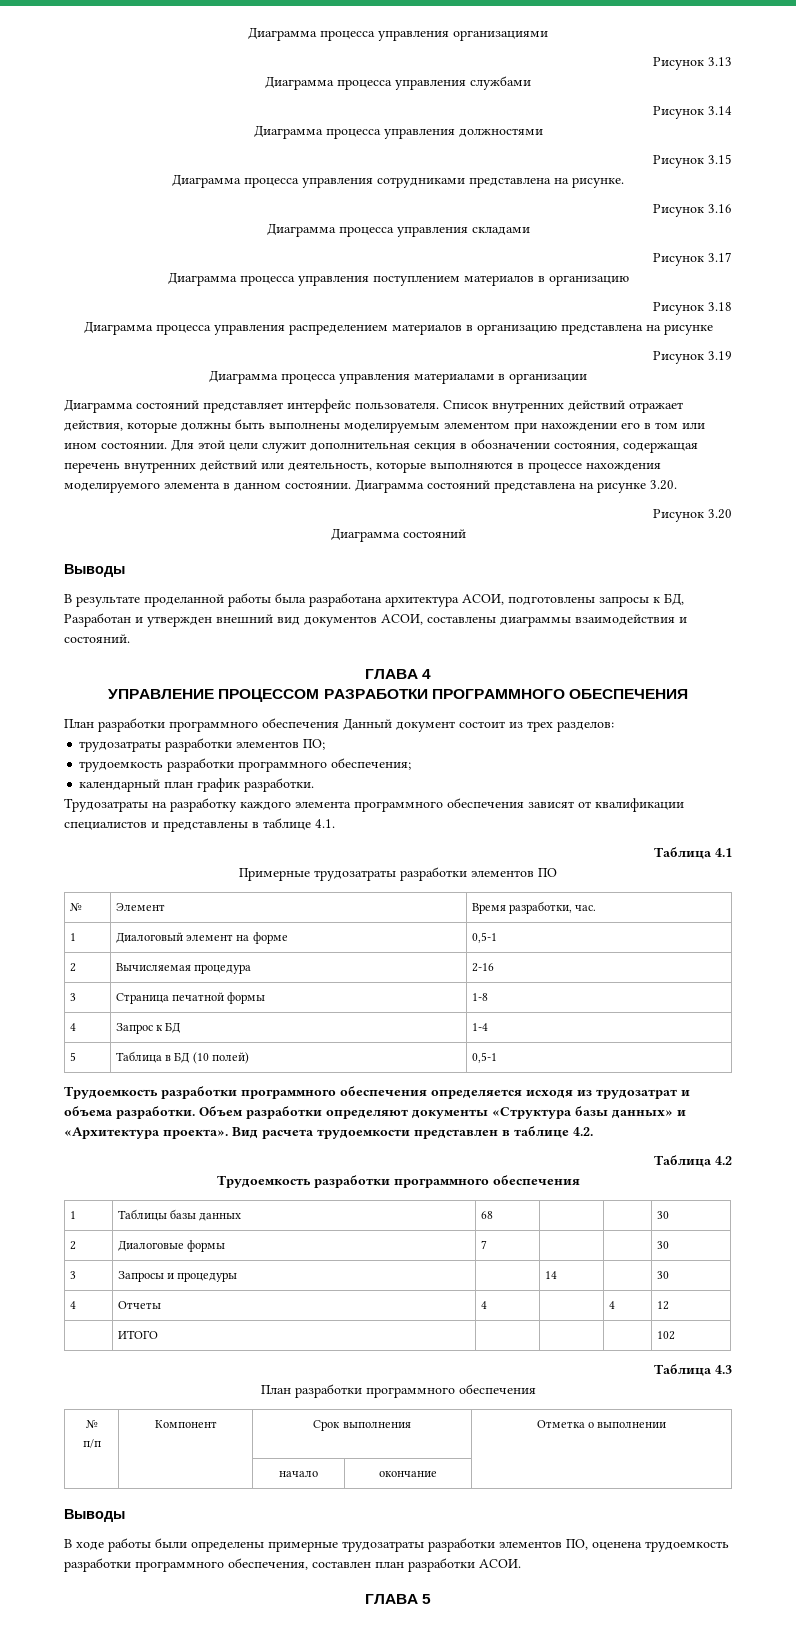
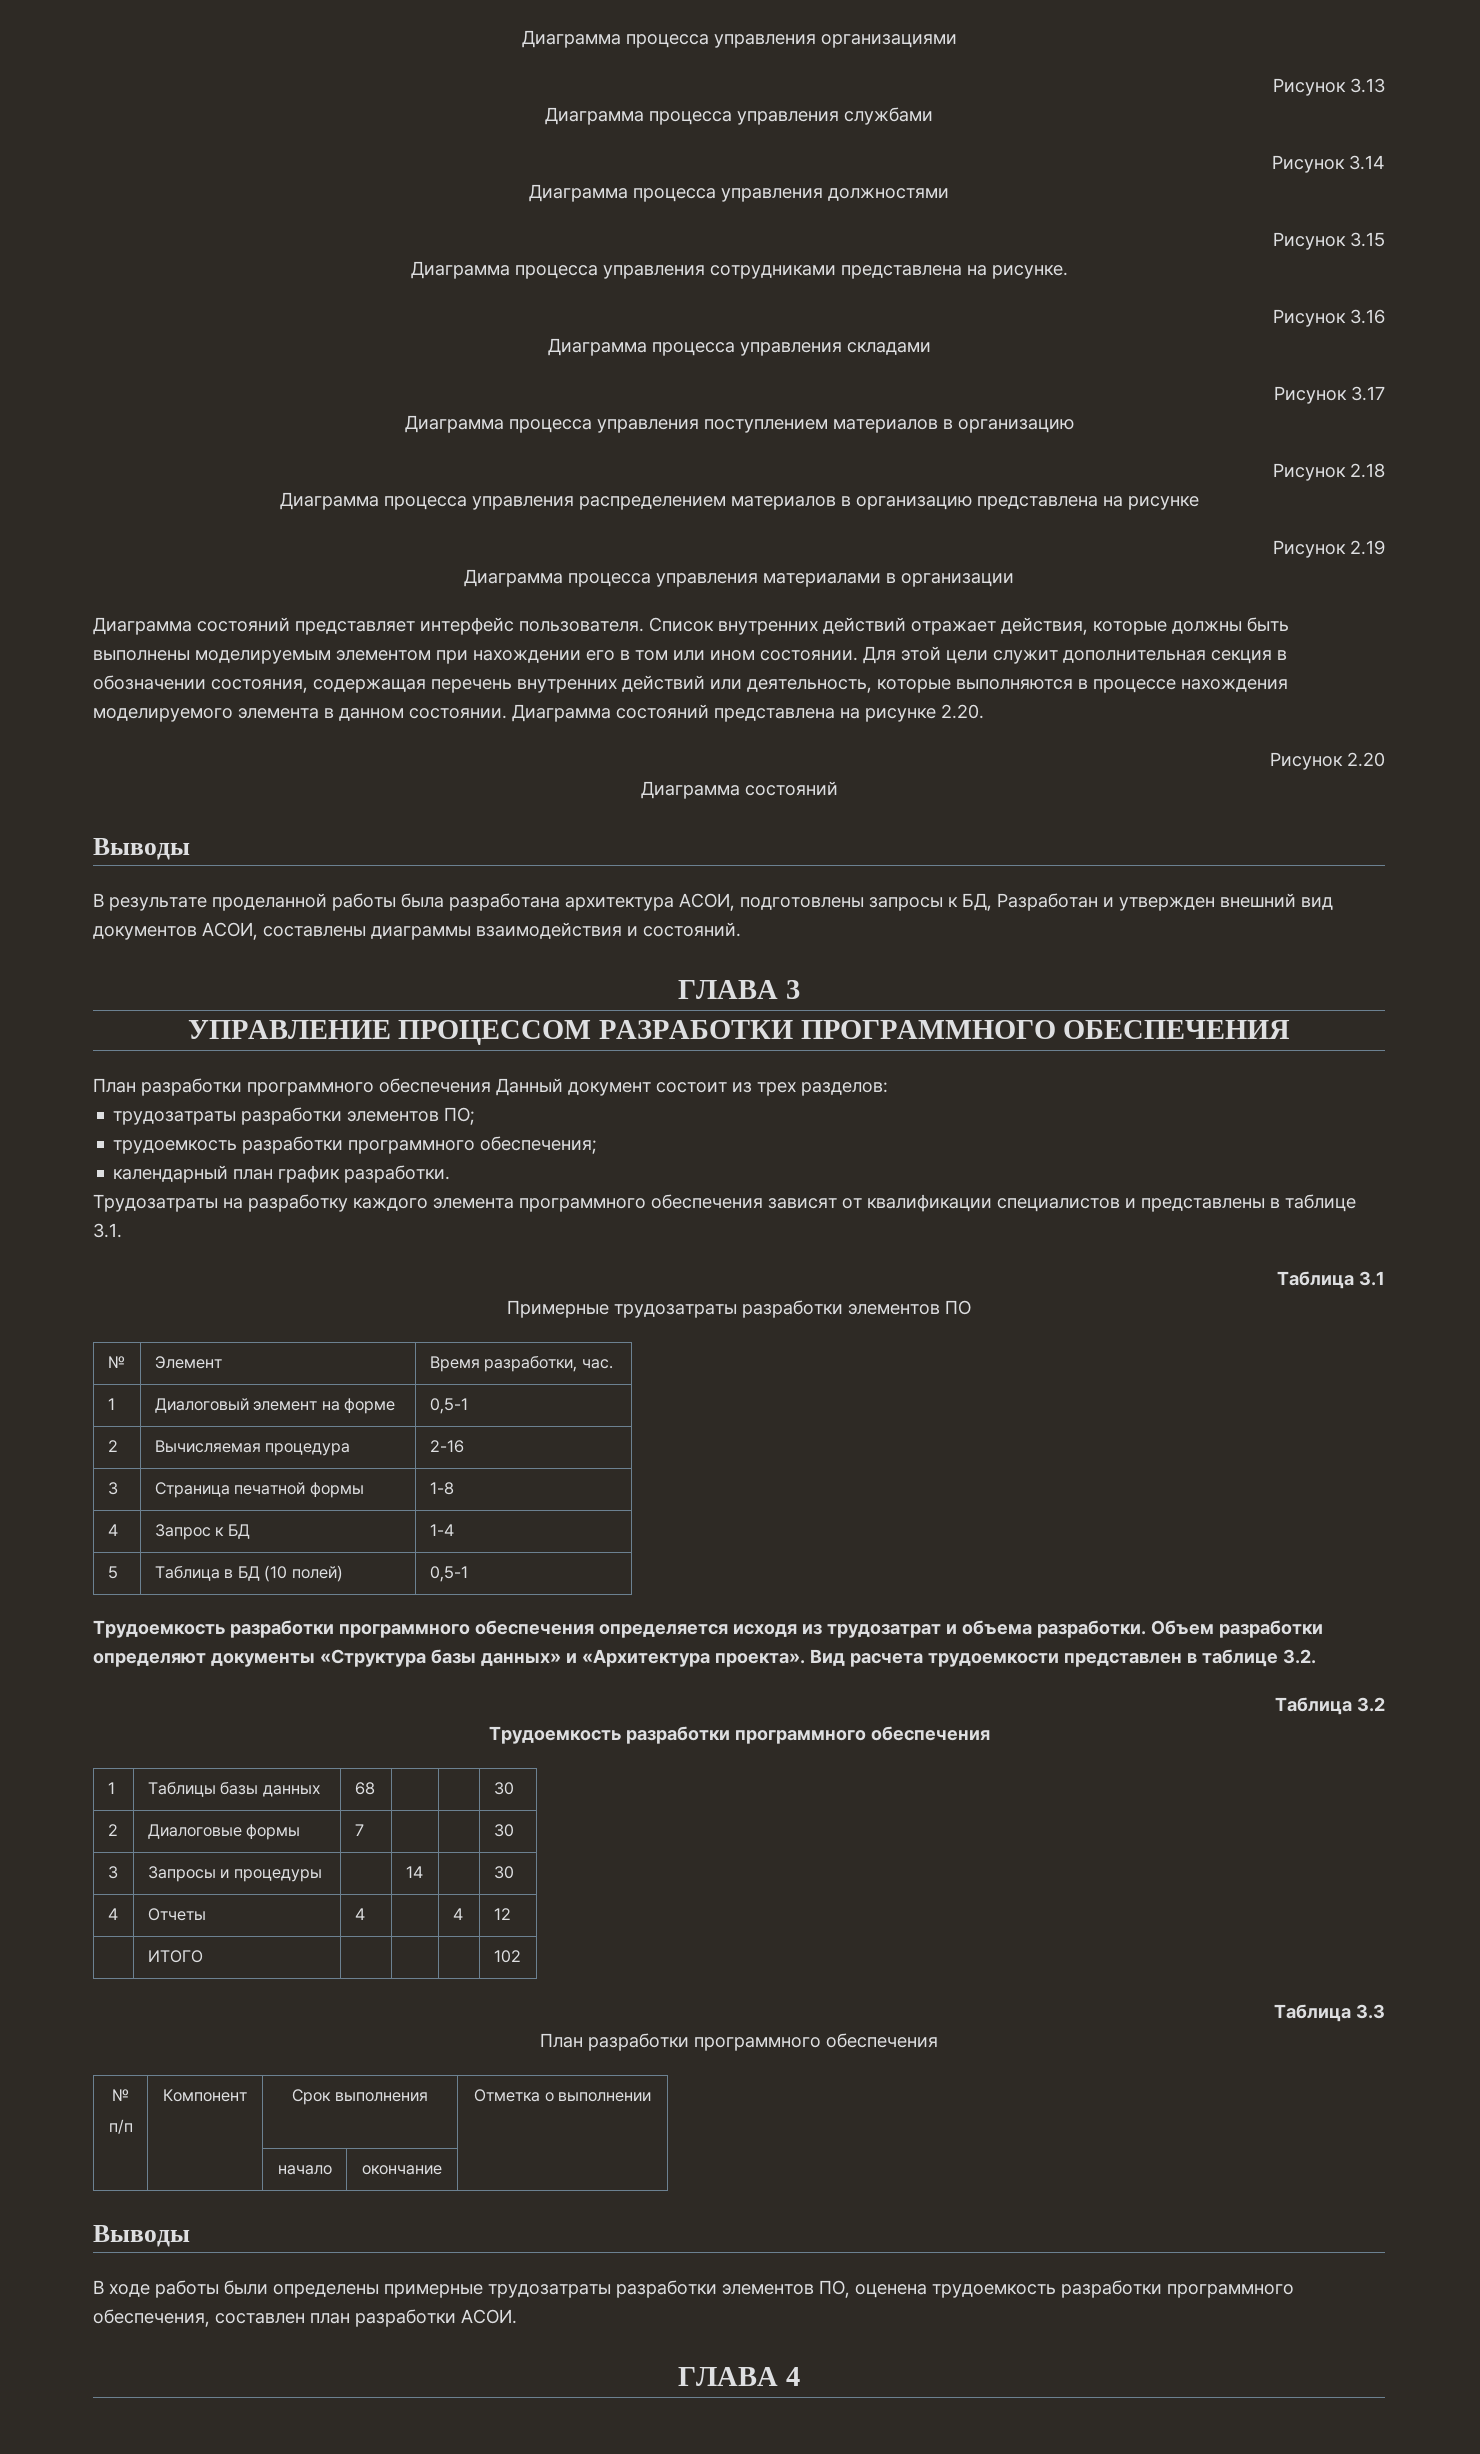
- Рисунок 3.18
+ Рисунок 2.18
- Рисунок 3.19
+ Рисунок 2.19
- Диаграмма состояний представлена на рисунке 3.20.
- Рисунок 3.20
+ Диаграмма состояний представлена на рисунке 2.20.
+ Рисунок 2.20
- ГЛАВА 4
+ ГЛАВА 3
- Трудозатраты на разработку каждого элемента программного обеспечения зависят от квалификации специалистов и представлены в таблице 4.1.
- Таблица 4.1
+ Трудозатраты на разработку каждого элемента программного обеспечения зависят от квалификации специалистов и представлены в таблице 3.1.
+ Таблица 3.1
- Вид расчета трудоемкости представлен в таблице 4.2.
- Таблица 4.2
+ Вид расчета трудоемкости представлен в таблице 3.2.
+ Таблица 3.2
- Таблица 4.3
+ Таблица 3.3
- ГЛАВА 5
+ ГЛАВА 4

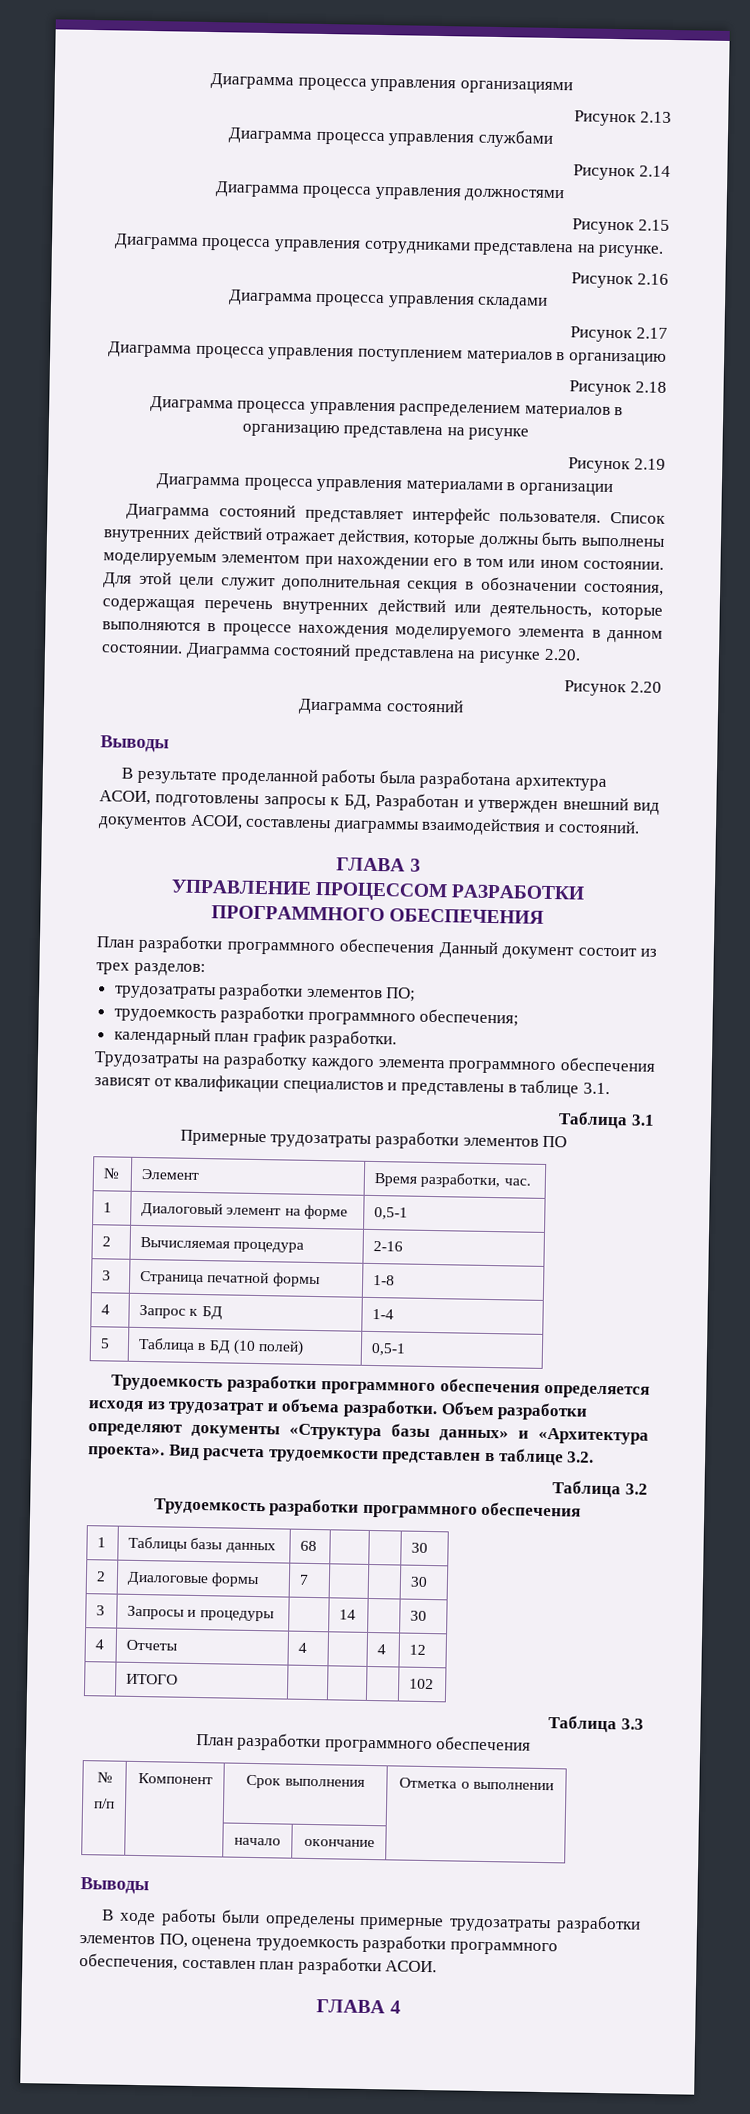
- Рисунок 3.13
+ Рисунок 2.13
- Рисунок 3.14
+ Рисунок 2.14
- Рисунок 3.15
+ Рисунок 2.15
- Рисунок 3.16
+ Рисунок 2.16
- Рисунок 3.17
+ Рисунок 2.17

